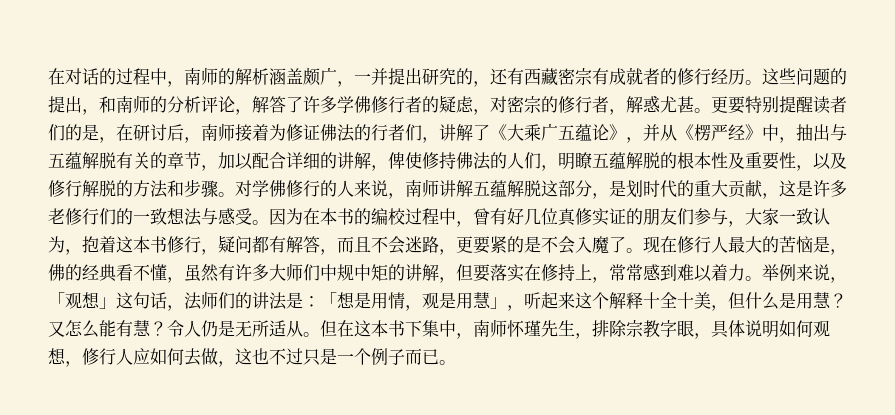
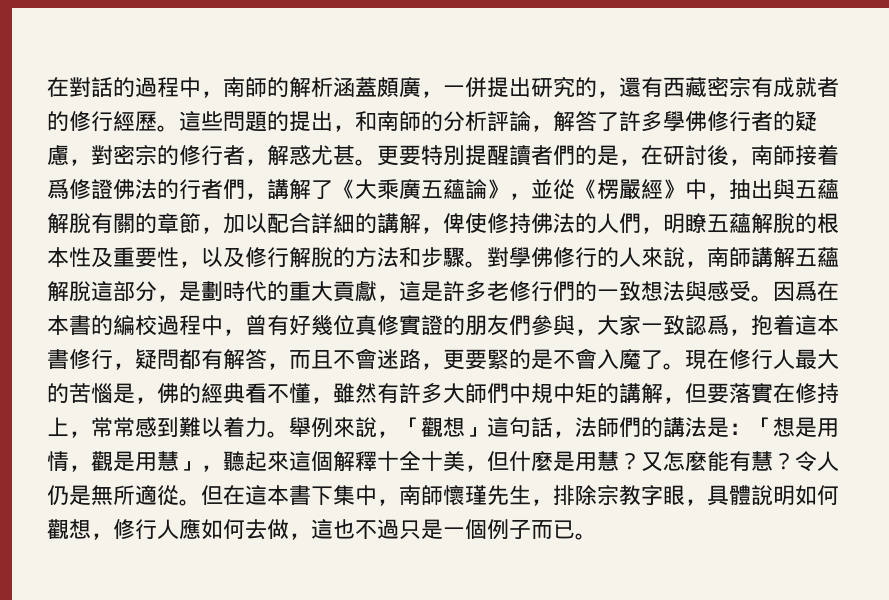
- 在对话的过程中，南师的解析涵盖颇广，一并提出研究的，还有西藏密宗有成就者的修行经历。这些问题的提出，和南师的分析评论，解答了许多学佛修行者的疑虑，对密宗的修行者，解惑尤甚。
+ 在對話的過程中，南師的解析涵蓋頗廣，一併提出研究的，還有西藏密宗有成就者的修行經歷。這些問題的提出，和南師的分析評論，解答了許多學佛修行者的疑慮，對密宗的修行者，解惑尤甚。
- 更要特别提醒读者们的是，在研讨后，南师接着为修证佛法的行者们，讲解了《大乘广五蕴论》，并从《楞严经》中，抽出与五蕴解脱有关的章节，加以配合详细的讲解，俾使修持佛法的人们，明瞭五蕴解脱的根本性及重要性，以及修行解脱的方法和步骤。对学佛修行的人来说，南师讲解五蕴解脱这部分，是划时代的重大贡献，这是许多老修行们的一致想法与感受。
+ 更要特別提醒讀者們的是，在研討後，南師接着爲修證佛法的行者們，講解了《大乘廣五蘊論》，並從《楞嚴經》中，抽出與五蘊解脫有關的章節，加以配合詳細的講解，俾使修持佛法的人們，明瞭五蘊解脫的根本性及重要性，以及修行解脫的方法和步驟。對學佛修行的人來說，南師講解五蘊解脫這部分，是劃時代的重大貢獻，這是許多老修行們的一致想法與感受。
- 因为在本书的编校过程中，曾有好几位真修实证的朋友们参与，大家一致认为，抱着这本书修行，疑问都有解答，而且不会迷路，更要紧的是不会入魔了。
+ 因爲在本書的編校過程中，曾有好幾位真修實證的朋友們參與，大家一致認爲，抱着這本書修行，疑問都有解答，而且不會迷路，更要緊的是不會入魔了。
- 现在修行人最大的苦恼是，佛的经典看不懂，虽然有许多大师们中规中矩的讲解，但要落实在修持上，常常感到难以着力。
+ 現在修行人最大的苦惱是，佛的經典看不懂，雖然有許多大師們中規中矩的講解，但要落實在修持上，常常感到難以着力。
- 举例来说，「观想」这句话，法师们的讲法是：「想是用情，观是用慧」，听起来这个解释十全十美，但什么是用慧？
+ 舉例來說，「觀想」這句話，法師們的講法是：「想是用情，觀是用慧」，聽起來這個解釋十全十美，但什麼是用慧？
- 又怎么能有慧？
+ 又怎麼能有慧？
- 令人仍是无所适从。但在这本书下集中，南师怀瑾先生，排除宗教字眼，具体说明如何观想，修行人应如何去做，这也不过只是一个例子而已。
+ 令人仍是無所適從。但在這本書下集中，南師懷瑾先生，排除宗教字眼，具體說明如何觀想，修行人應如何去做，這也不過只是一個例子而已。

